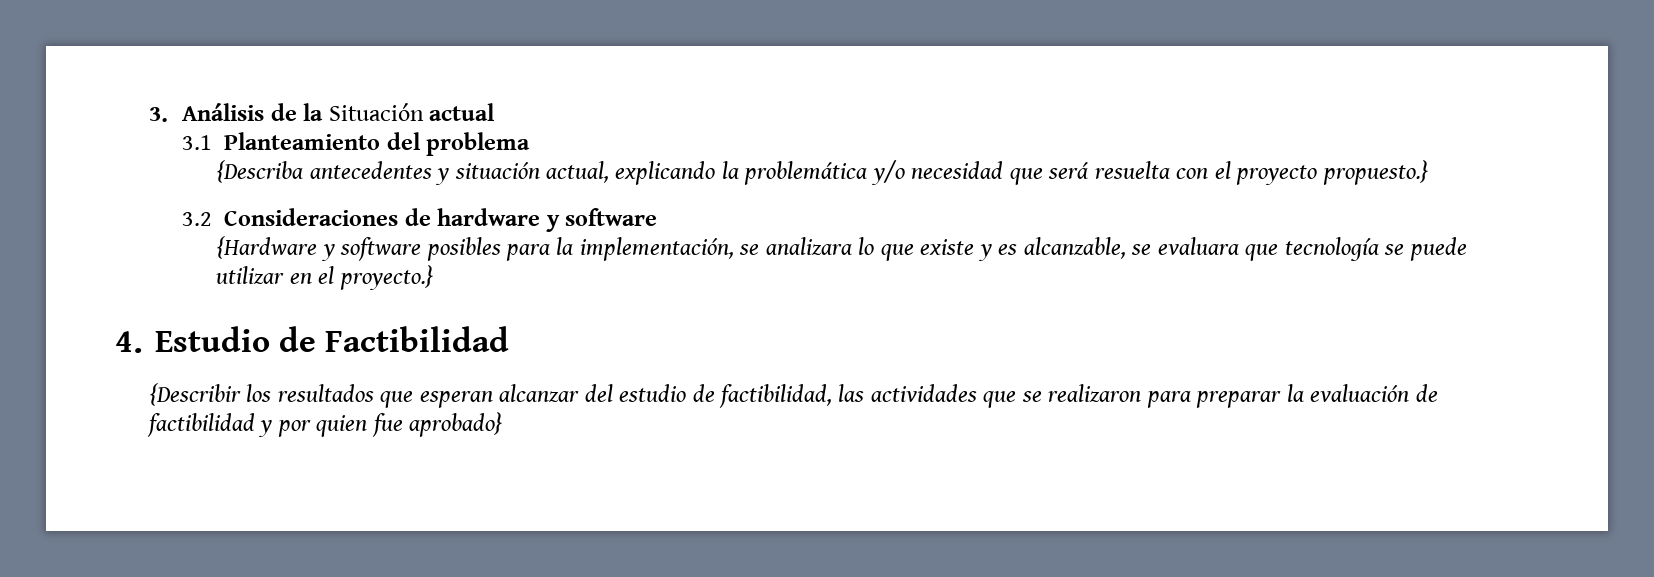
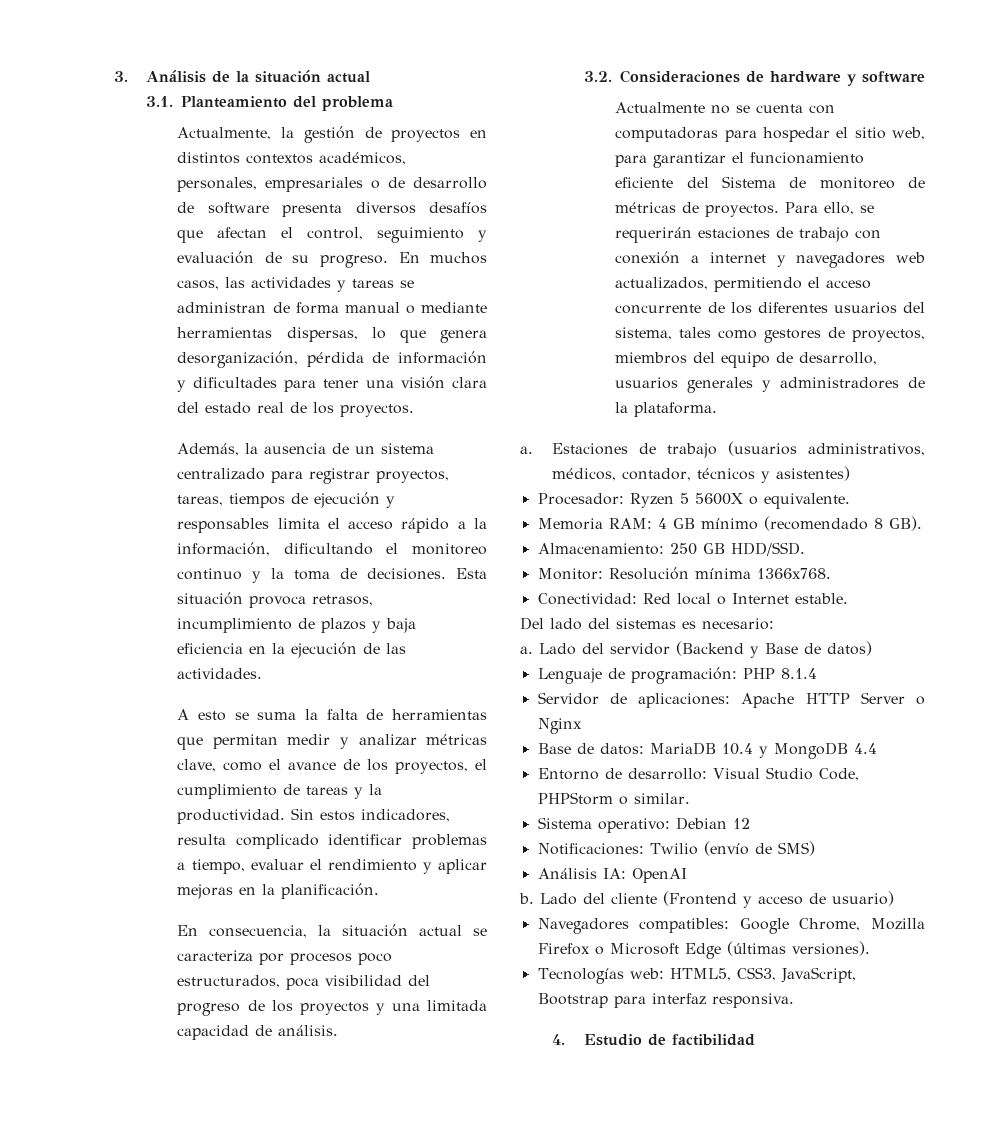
- 3. Análisis de la Situación actual
+ 3. Análisis de la situación actual
- 3.1 Planteamiento del problema
+ 3.1. Planteamiento del problema
- {Describa antecedentes y situación actual, explicando la problemática y/o necesidad que será resuelta con el proyecto propuesto.}
- 3.2 Consideraciones de hardware y software
+ Actualmente, la gestión de proyectos en distintos contextos académicos, personales, empresariales o de desarrollo de software presenta diversos desafíos que afectan el control, seguimiento y evaluación de su progreso. En muchos casos, las actividades y tareas se administran de forma manual o mediante herramientas dispersas, lo que genera desorganización, pérdida de información y dificultades para tener una visión clara del estado real de los proyectos.
+ Además, la ausencia de un sistema centralizado para registrar proyectos, tareas, tiempos de ejecución y responsables limita el acceso rápido a la información, dificultando el monitoreo continuo y la toma de decisiones. Esta situación provoca retrasos, incumplimiento de plazos y baja eficiencia en la ejecución de las actividades.
+ A esto se suma la falta de herramientas que permitan medir y analizar métricas clave, como el avance de los proyectos, el cumplimiento de tareas y la productividad. Sin estos indicadores, resulta complicado identificar problemas a tiempo, evaluar el rendimiento y aplicar mejoras en la planificación.
+ En consecuencia, la situación actual se caracteriza por procesos poco estructurados, poca visibilidad del progreso de los proyectos y una limitada capacidad de análisis.
+ 3.2. Consideraciones de hardware y software
- {Hardware y software posibles para la implementación, se analizara lo que existe y es alcanzable, se evaluara que tecnología se puede utilizar en el proyecto.}
- 4. Estudio de Factibilidad
- {Describir los resultados que esperan alcanzar del estudio de factibilidad, las actividades que se realizaron para preparar la evaluación de factibilidad y por quien fue aprobado}
+ Actualmente no se cuenta con computadoras para hospedar el sitio web, para garantizar el funcionamiento eficiente del Sistema de monitoreo de métricas de proyectos. Para ello, se requerirán estaciones de trabajo con conexión a internet y navegadores web actualizados, permitiendo el acceso concurrente de los diferentes usuarios del sistema, tales como gestores de proyectos, miembros del equipo de desarrollo, usuarios generales y administradores de la plataforma.
+ a. Estaciones de trabajo (usuarios administrativos, médicos, contador, técnicos y asistentes)
+ Procesador: Ryzen 5 5600X o equivalente.
+ Memoria RAM: 4 GB mínimo (recomendado 8 GB).
+ Almacenamiento: 250 GB HDD/SSD.
+ Monitor: Resolución mínima 1366x768.
+ Conectividad: Red local o Internet estable.
+ Del lado del sistemas es necesario:
+ a. Lado del servidor (Backend y Base de datos)
+ Lenguaje de programación: PHP 8.1.4
+ Servidor de aplicaciones: Apache HTTP Server o Nginx
+ Base de datos: MariaDB 10.4 y MongoDB 4.4
+ Entorno de desarrollo: Visual Studio Code, PHPStorm o similar.
+ Sistema operativo: Debian 12
+ Notificaciones: Twilio (envío de SMS)
+ Análisis IA: OpenAI
+ b. Lado del cliente (Frontend y acceso de usuario)
+ Navegadores compatibles: Google Chrome, Mozilla Firefox o Microsoft Edge (últimas versiones).
+ Tecnologías web: HTML5, CSS3, JavaScript, Bootstrap para interfaz responsiva.
+ 4. Estudio de factibilidad

